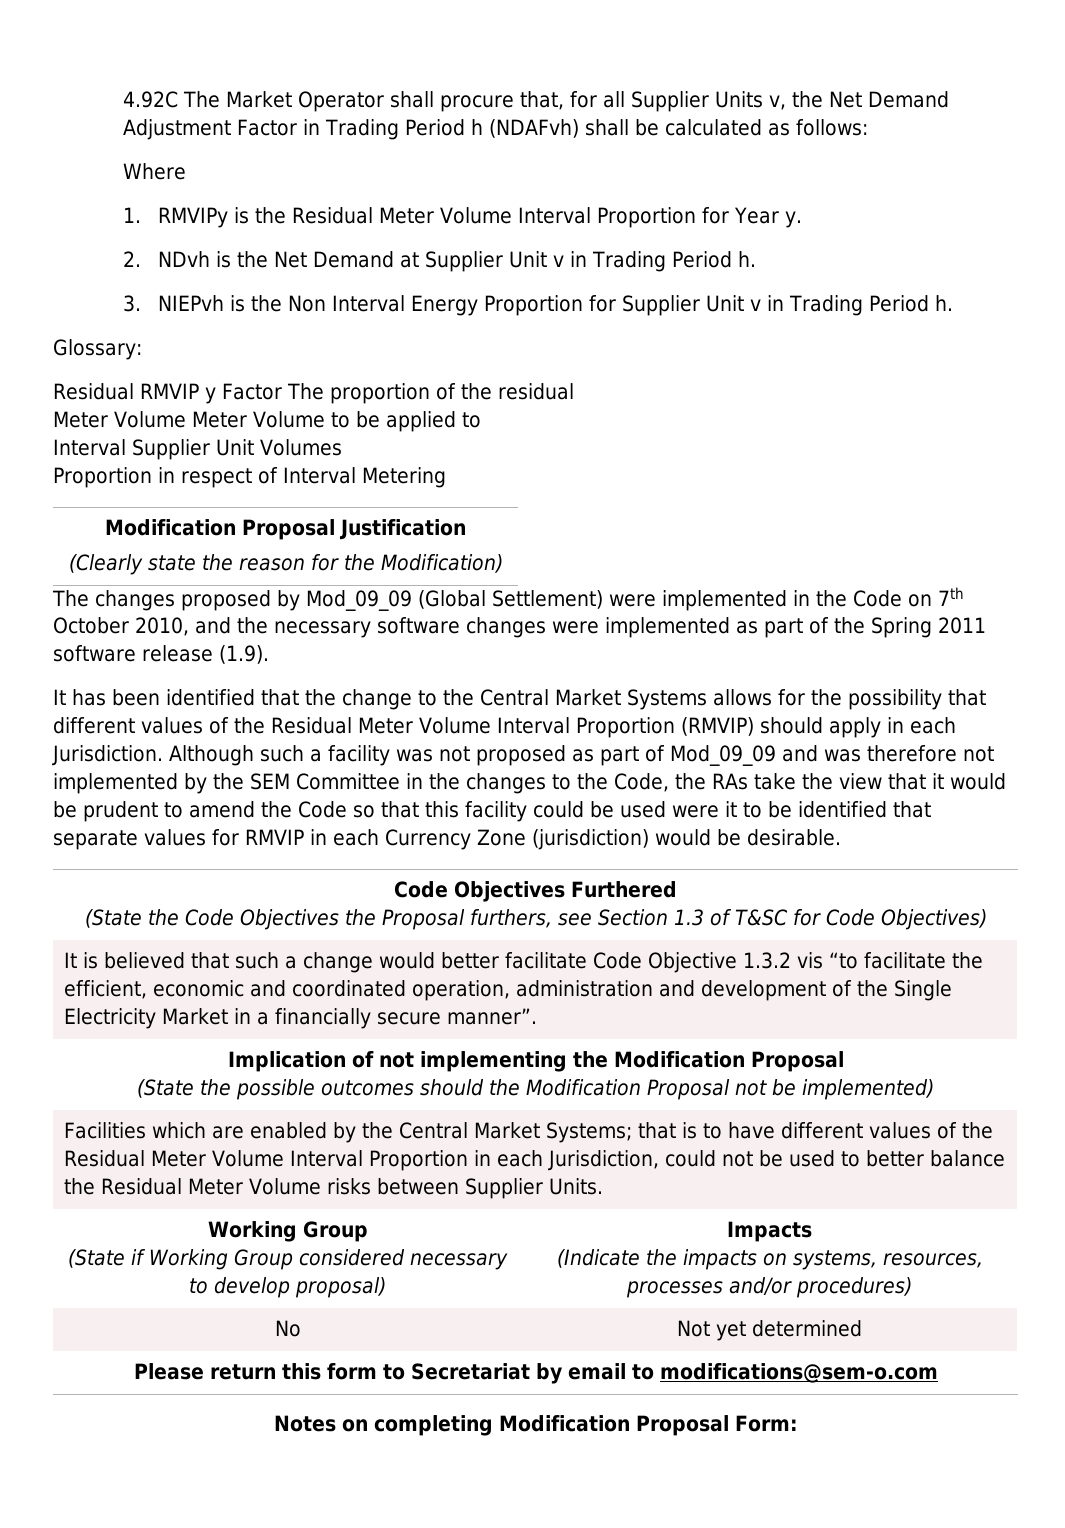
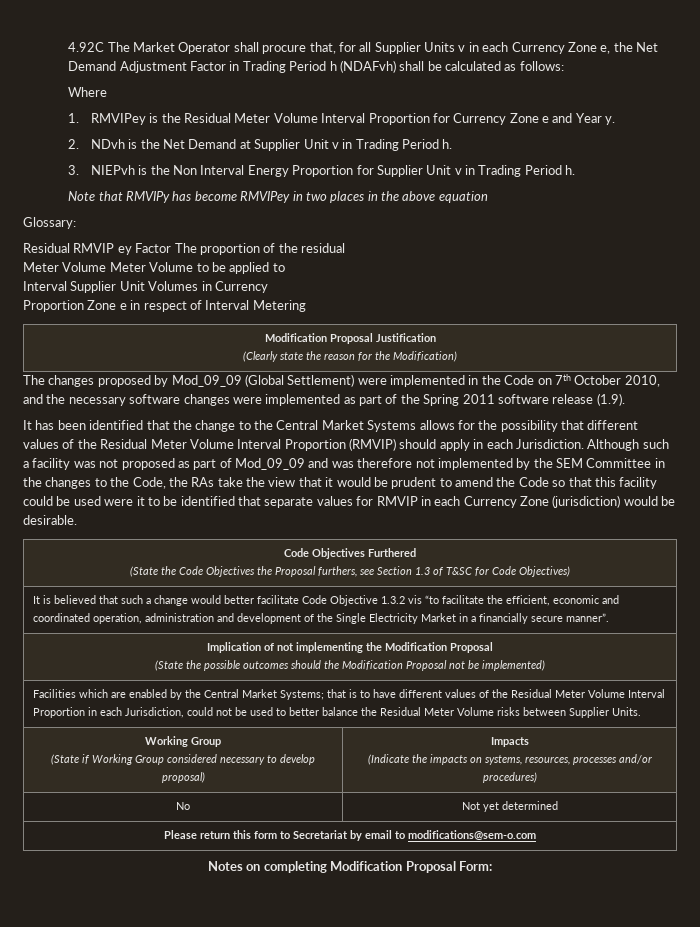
- 4.92C The Market Operator shall procure that, for all Supplier Units v, the Net Demand Adjustment Factor in Trading Period h (NDAFvh) shall be calculated as follows:
+ 4.92C The Market Operator shall procure that, for all Supplier Units v in each Currency Zone e, the Net Demand Adjustment Factor in Trading Period h (NDAFvh) shall be calculated as follows:
- 1. RMVIPy is the Residual Meter Volume Interval Proportion for Year y.
+ 1. RMVIPey is the Residual Meter Volume Interval Proportion for Currency Zone e and Year y.
+ Note that RMVIPy has become RMVIPey in two places in the above equation
- Residual RMVIP y Factor The proportion of the residual
+ Residual RMVIP ey Factor The proportion of the residual
- Interval Supplier Unit Volumes
- Proportion in respect of Interval Metering
+ Interval Supplier Unit Volumes in Currency
+ Proportion Zone e in respect of Interval Metering

